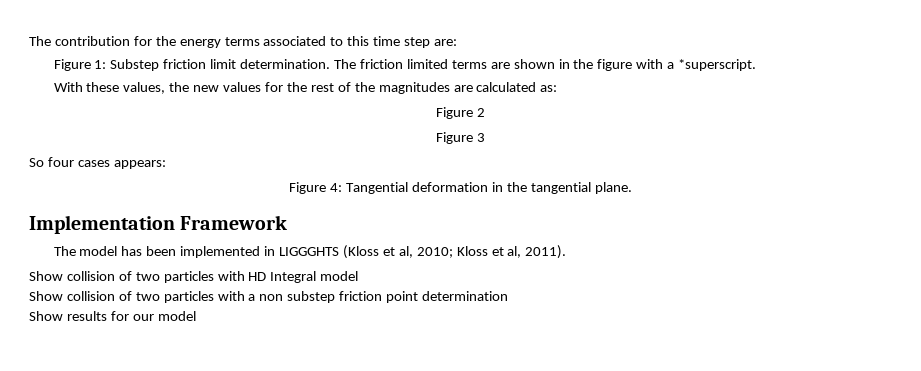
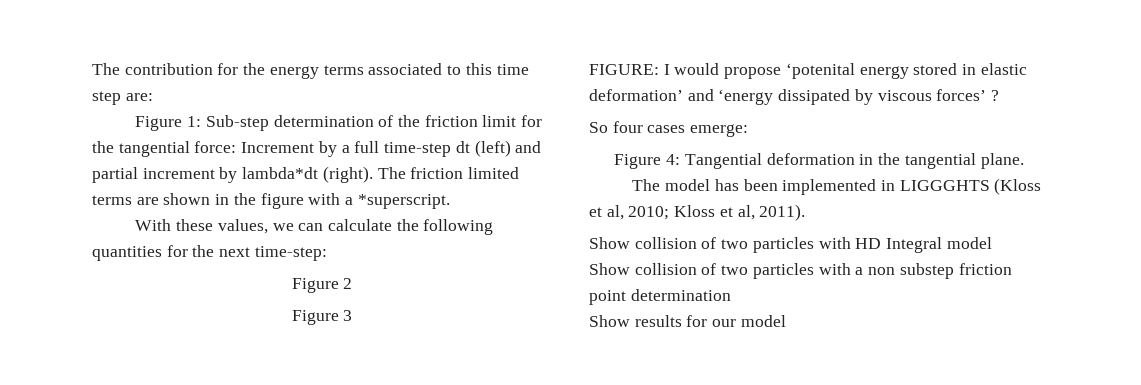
- Figure 1: Substep friction limit determination.
+ Figure 1: Sub-step determination of the friction limit for the tangential force: Increment by a full time-step dt (left) and partial increment by lambda*dt (right).
- With these values, the new values for the rest of the magnitudes are calculated as:
+ With these values, we can calculate the following quantities for the next time-step:
  Figure 2
  Figure 3
+ FIGURE: I would propose ‘potenital energy stored in elastic deformation’ and ‘energy dissipated by viscous forces’ ?
- So four cases appears:
+ So four cases emerge:
- Implementation Framework

